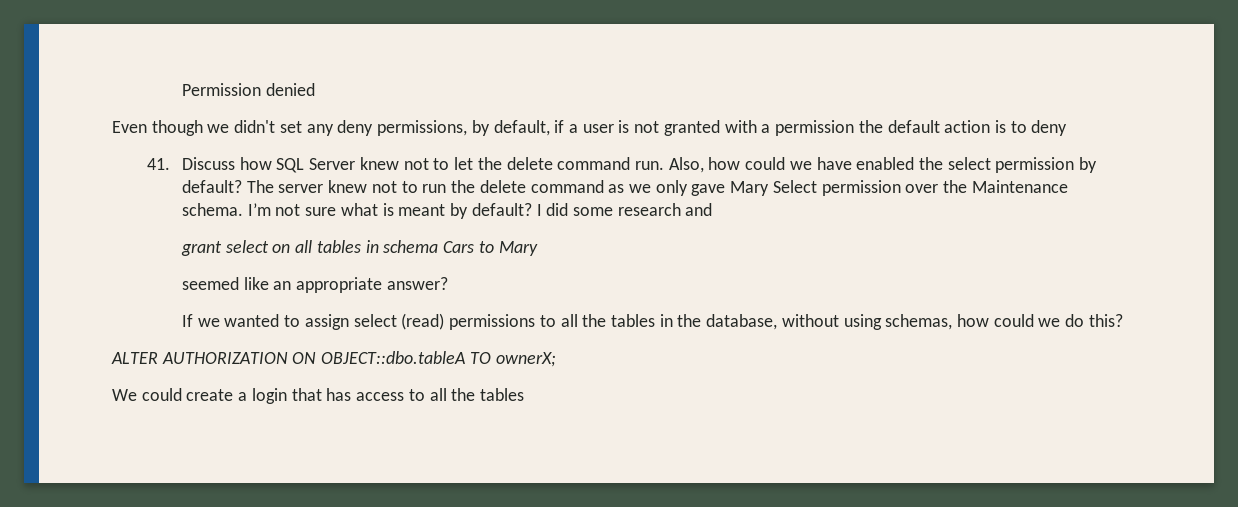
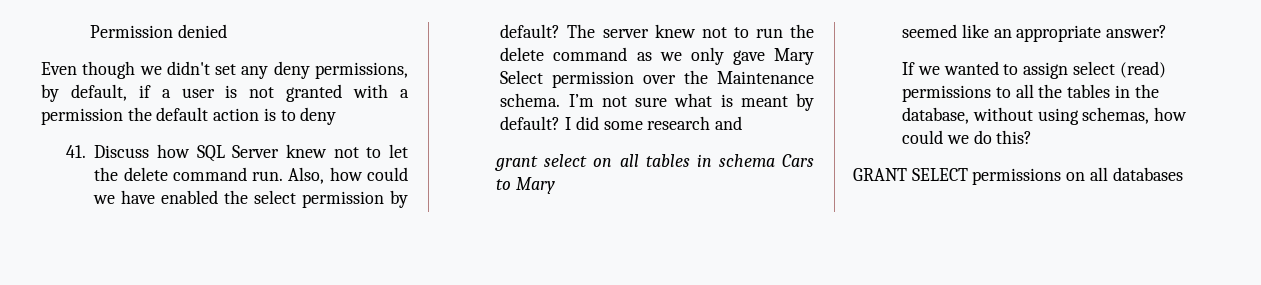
- ALTER AUTHORIZATION ON OBJECT::dbo.tableA TO ownerX;
- We could create a login that has access to all the tables
+ GRANT SELECT permissions on all databases

